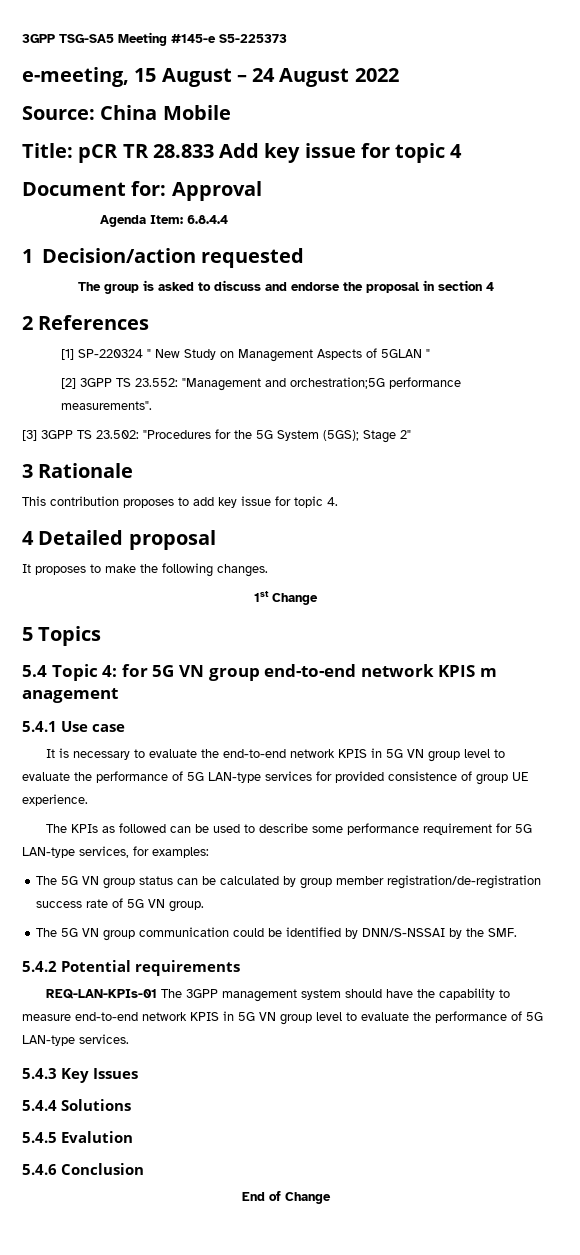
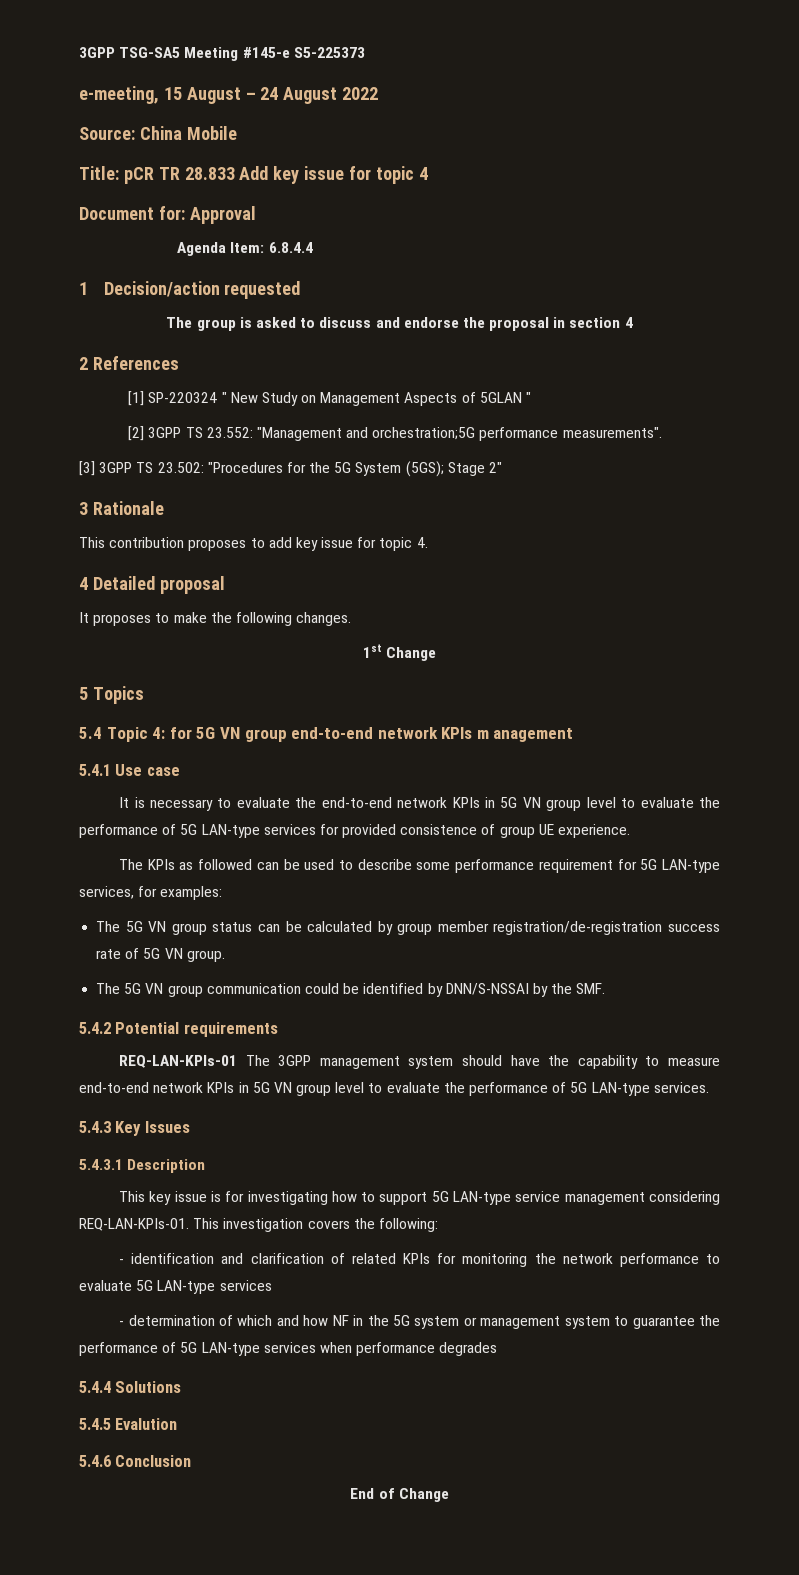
- 5.4 Topic 4: for 5G VN group end-to-end network KPIS m anagement
+ 5.4 Topic 4: for 5G VN group end-to-end network KPIs m anagement
- It is necessary to evaluate the end-to-end network KPIS in 5G VN group level to evaluate the performance of 5G LAN-type services for provided consistence of group UE experience.
+ It is necessary to evaluate the end-to-end network KPIs in 5G VN group level to evaluate the performance of 5G LAN-type services for provided consistence of group UE experience.
- REQ-LAN-KPIs-01 The 3GPP management system should have the capability to measure end-to-end network KPIS in 5G VN group level to evaluate the performance of 5G LAN-type services.
+ REQ-LAN-KPIs-01 The 3GPP management system should have the capability to measure end-to-end network KPIs in 5G VN group level to evaluate the performance of 5G LAN-type services.
+ 5.4.3.1 Description
+ This key issue is for investigating how to support 5G LAN-type service management considering REQ-LAN-KPIs-01. This investigation covers the following:
+ - identification and clarification of related KPIs for monitoring the network performance to evaluate 5G LAN-type services
+ - determination of which and how NF in the 5G system or management system to guarantee the performance of 5G LAN-type services when performance degrades

